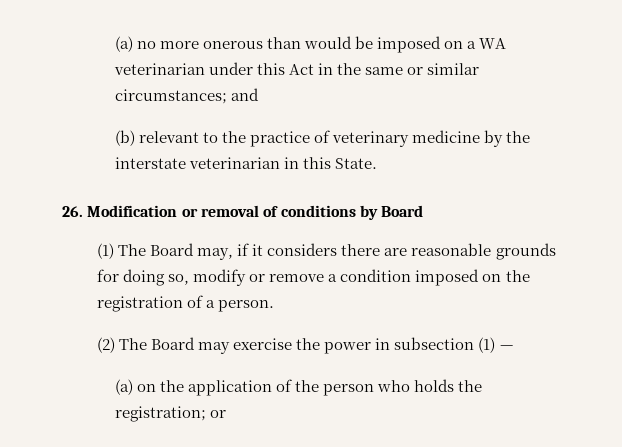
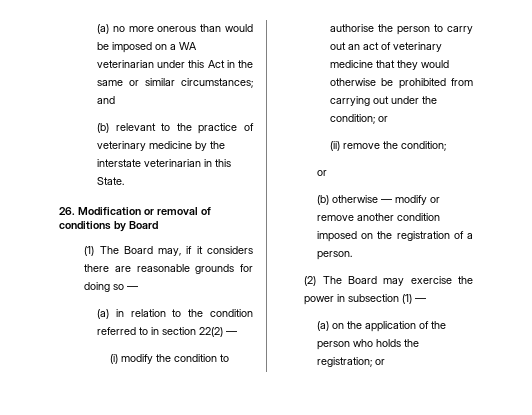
- (1) The Board may, if it considers there are reasonable grounds for doing so, modify or remove a condition imposed on the registration of a person.
+ (1) The Board may, if it considers there are reasonable grounds for doing so —
+ (a) in relation to the condition referred to in section 22(2) —
+ (i) modify the condition to authorise the person to carry out an act of veterinary medicine that they would otherwise be prohibited from carrying out under the condition; or
+ (ii) remove the condition;
+ or
+ (b) otherwise — modify or remove another condition imposed on the registration of a person.

